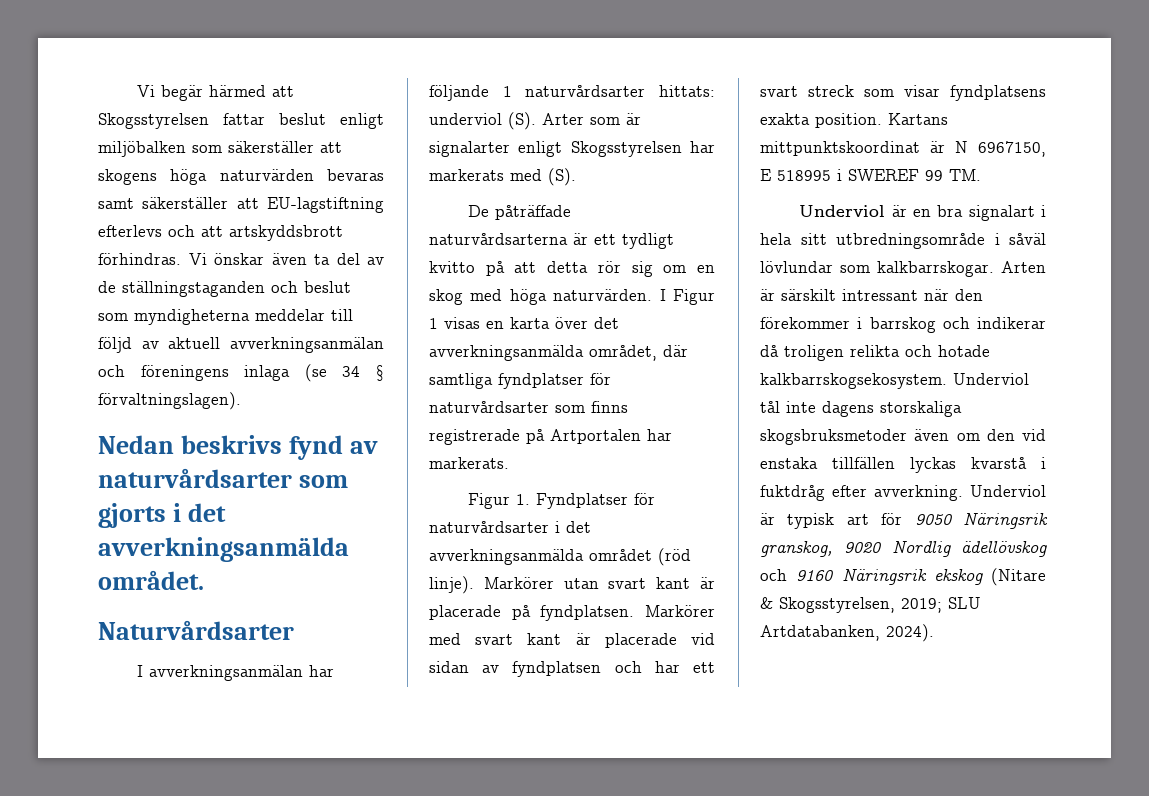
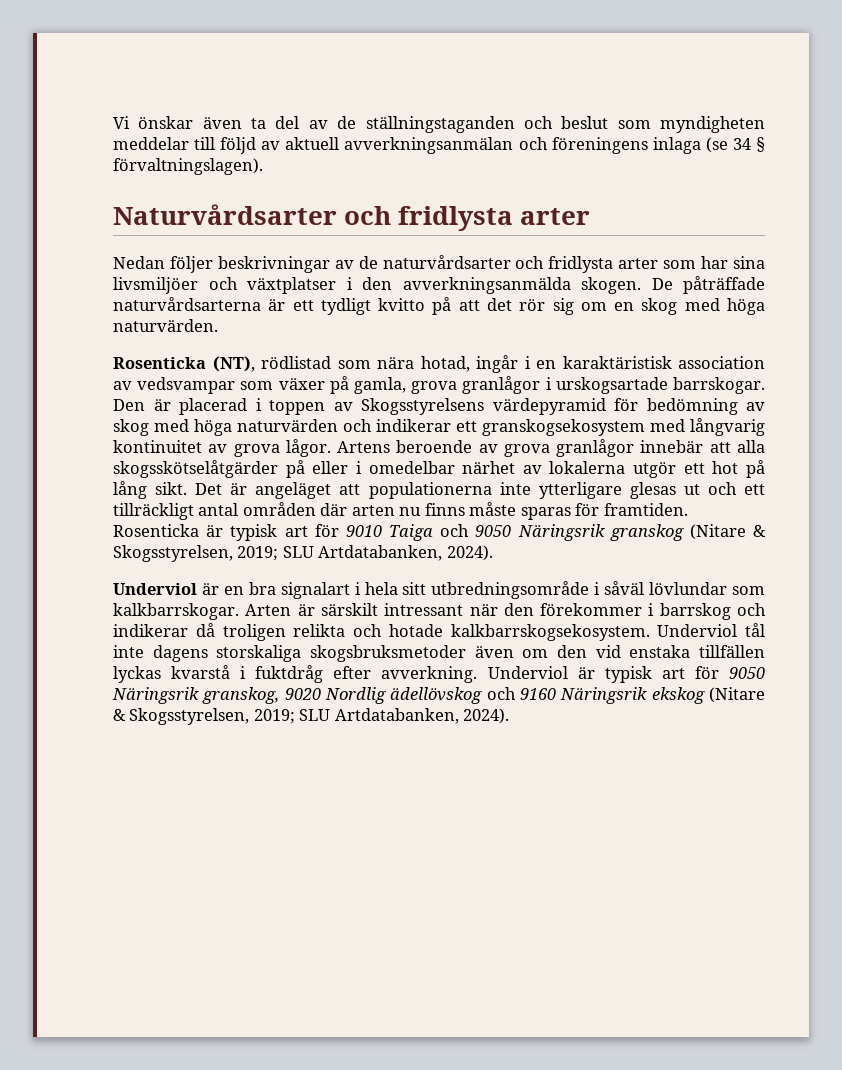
- Vi begär härmed att Skogsstyrelsen fattar beslut enligt miljöbalken som säkerställer att skogens höga naturvärden bevaras samt säkerställer att EU-lagstiftning efterlevs och att artskyddsbrott förhindras. Vi önskar även ta del av de ställningstaganden och beslut som myndigheterna meddelar till följd av aktuell avverkningsanmälan och föreningens inlaga (se 34 § förvaltningslagen).
+ Vi önskar även ta del av de ställningstaganden och beslut som myndigheten meddelar till följd av aktuell avverkningsanmälan och föreningens inlaga (se 34 § förvaltningslagen).
- Nedan beskrivs fynd av naturvårdsarter som gjorts i det avverkningsanmälda området.
- Naturvårdsarter
- I avverkningsanmälan har följande 1 naturvårdsarter hittats: underviol (S). Arter som är signalarter enligt Skogsstyrelsen har markerats med (S).
- De påträffade naturvårdsarterna är ett tydligt kvitto på att detta rör sig om en skog med höga naturvärden. I Figur 1 visas en karta över det avverkningsanmälda området, där samtliga fyndplatser för naturvårdsarter som finns registrerade på Artportalen har markerats.
- Figur 1. Fyndplatser för naturvårdsarter i det avverkningsanmälda området (röd linje). Markörer utan svart kant är placerade på fyndplatsen. Markörer med svart kant är placerade vid sidan av fyndplatsen och har ett svart streck som visar fyndplatsens exakta position. Kartans mittpunktskoordinat är N 6967150, E 518995 i SWEREF 99 TM.
+ Naturvårdsarter och fridlysta arter
+ Nedan följer beskrivningar av de naturvårdsarter och fridlysta arter som har sina livsmiljöer och växtplatser i den avverkningsanmälda skogen. De påträffade naturvårdsarterna är ett tydligt kvitto på att det rör sig om en skog med höga naturvärden.
+ Rosenticka (NT), rödlistad som nära hotad, ingår i en karaktäristisk association av vedsvampar som växer på gamla, grova granlågor i urskogsartade barrskogar. Den är placerad i toppen av Skogsstyrelsens värdepyramid för bedömning av skog med höga naturvärden och indikerar ett granskogsekosystem med långvarig kontinuitet av grova lågor. Artens beroende av grova granlågor innebär att alla skogsskötselåtgärder på eller i omedelbar närhet av lokalerna utgör ett hot på lång sikt. Det är angeläget att populationerna inte ytterligare glesas ut och ett tillräckligt antal områden där arten nu finns måste sparas för framtiden. Rosenticka är typisk art för 9010 Taiga och 9050 Näringsrik granskog (Nitare & Skogsstyrelsen, 2019; SLU Artdatabanken, 2024).

